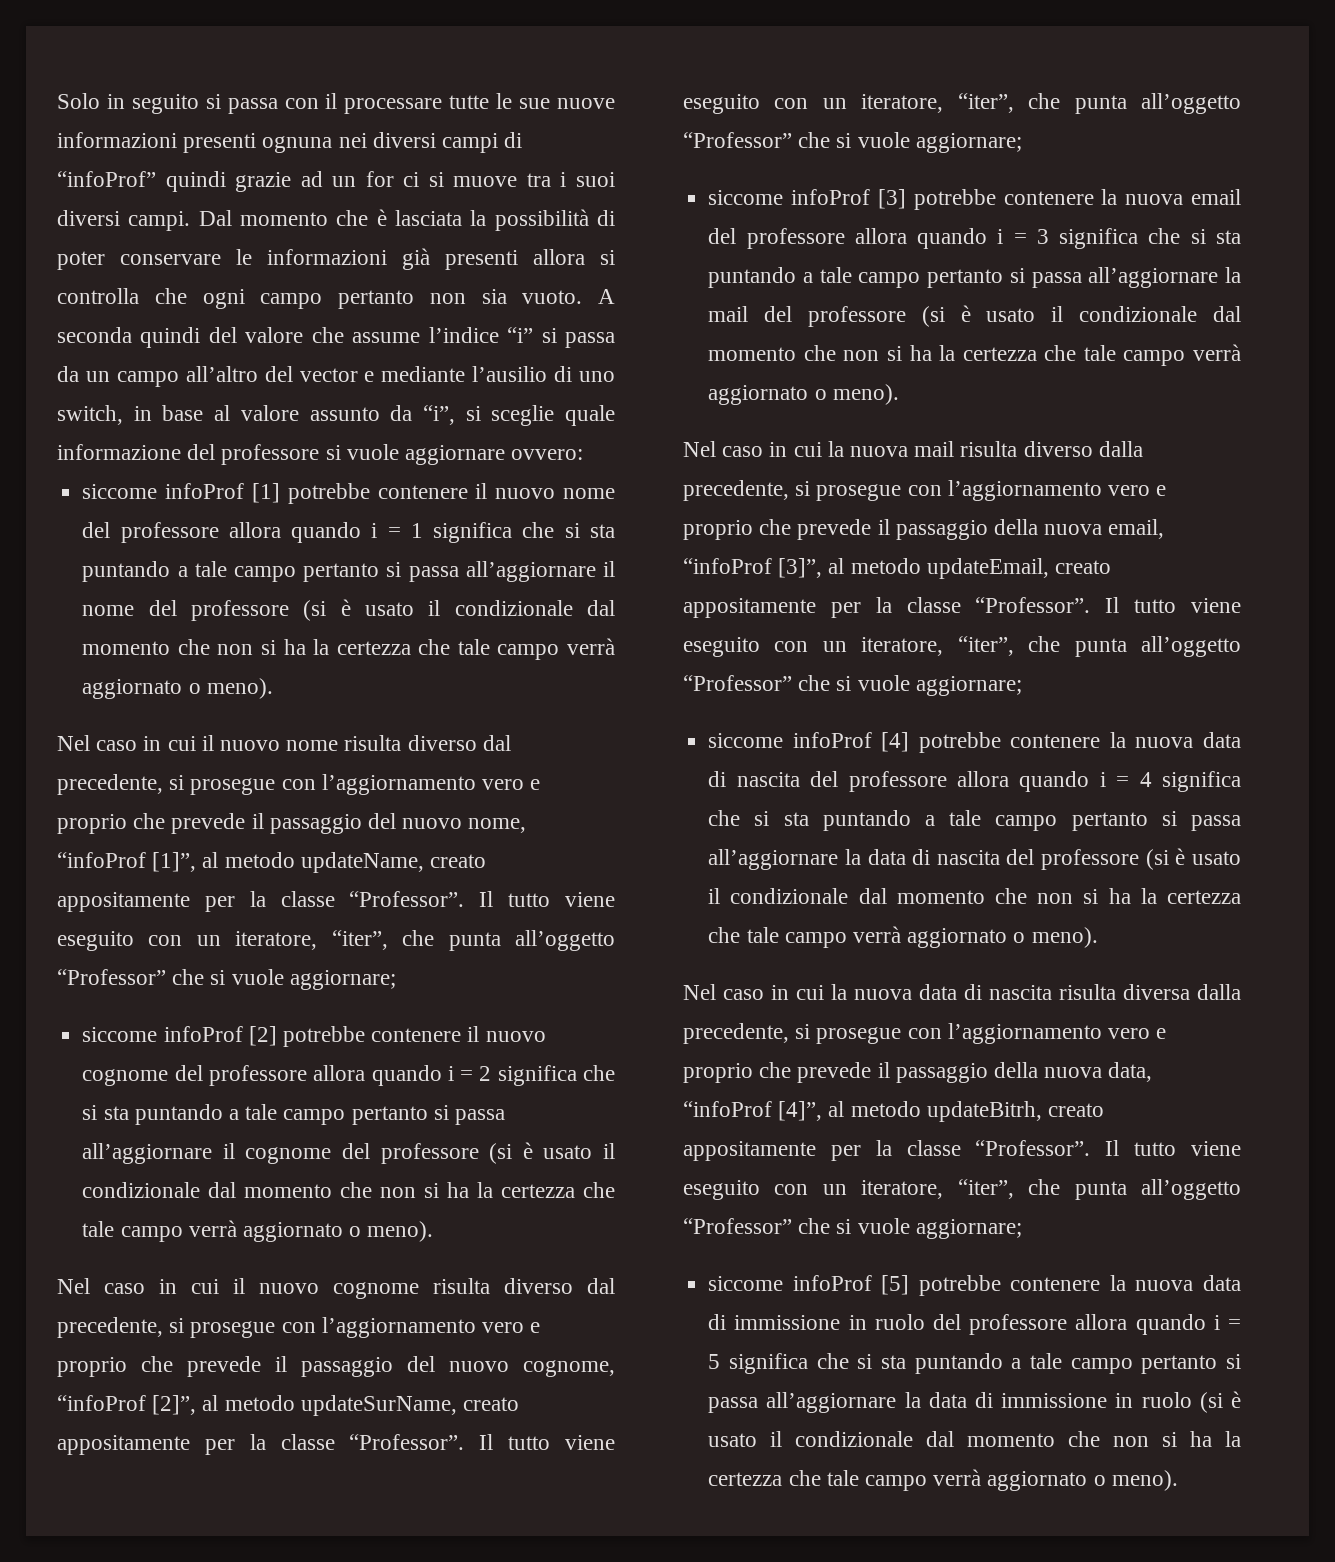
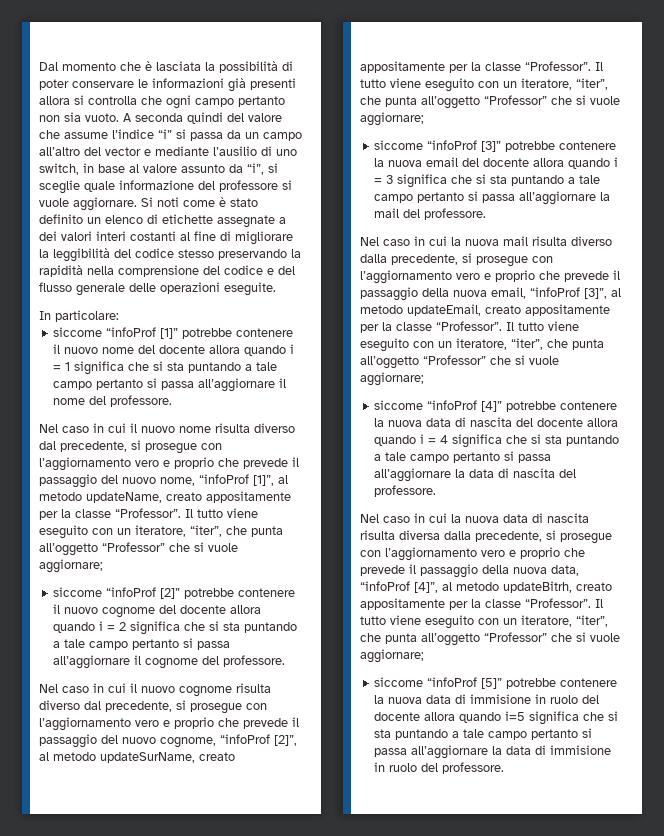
- Solo in seguito si passa con il processare tutte le sue nuove informazioni presenti ognuna nei diversi campi di “infoProf” quindi grazie ad un for ci si muove tra i suoi diversi campi.
- A seconda quindi del valore che assume l’indice “i” si passa da un campo all’altro del vector e mediante l’ausilio di uno switch, in base al valore assunto da “i”, si sceglie quale informazione del professore si vuole aggiornare ovvero:
- siccome infoProf [1] potrebbe contenere il nuovo nome del professore allora quando i = 1 significa che si sta puntando a tale campo pertanto si passa all’aggiornare il nome del professore (si è usato il condizionale dal momento che non si ha la certezza che tale campo verrà aggiornato o meno).
+ A seconda quindi del valore che assume l’indice “i” si passa da un campo all’altro del vector e mediante l’ausilio di uno switch, in base al valore assunto da “i”, si sceglie quale informazione del professore si vuole aggiornare. Si noti come è stato definito un elenco di etichette assegnate a dei valori interi costanti al fine di migliorare la leggibilità del codice stesso preservando la rapidità nella comprensione del codice e del flusso generale delle operazioni eseguite.
+ In particolare:
+ siccome “infoProf [1]” potrebbe contenere il nuovo nome del docente allora quando i = 1 significa che si sta puntando a tale campo pertanto si passa all’aggiornare il nome del professore.
- siccome infoProf [2] potrebbe contenere il nuovo cognome del professore allora quando i = 2 significa che si sta puntando a tale campo pertanto si passa all’aggiornare il cognome del professore (si è usato il condizionale dal momento che non si ha la certezza che tale campo verrà aggiornato o meno).
+ siccome “infoProf [2]” potrebbe contenere il nuovo cognome del docente allora quando i = 2 significa che si sta puntando a tale campo pertanto si passa all’aggiornare il cognome del professore.
- siccome infoProf [3] potrebbe contenere la nuova email del professore allora quando i = 3 significa che si sta puntando a tale campo pertanto si passa all’aggiornare la mail del professore (si è usato il condizionale dal momento che non si ha la certezza che tale campo verrà aggiornato o meno).
+ siccome “infoProf [3]” potrebbe contenere la nuova email del docente allora quando i = 3 significa che si sta puntando a tale campo pertanto si passa all’aggiornare la mail del professore.
- siccome infoProf [4] potrebbe contenere la nuova data di nascita del professore allora quando i = 4 significa che si sta puntando a tale campo pertanto si passa all’aggiornare la data di nascita del professore (si è usato il condizionale dal momento che non si ha la certezza che tale campo verrà aggiornato o meno).
+ siccome “infoProf [4]” potrebbe contenere la nuova data di nascita del docente allora quando i = 4 significa che si sta puntando a tale campo pertanto si passa all’aggiornare la data di nascita del professore.
- siccome infoProf [5] potrebbe contenere la nuova data di immissione in ruolo del professore allora quando i = 5 significa che si sta puntando a tale campo pertanto si passa all’aggiornare la data di immissione in ruolo (si è usato il condizionale dal momento che non si ha la certezza che tale campo verrà aggiornato o meno).
+ siccome “infoProf [5]” potrebbe contenere la nuova data di immisione in ruolo del docente allora quando i=5 significa che si sta puntando a tale campo pertanto si passa all’aggiornare la data di immisione in ruolo del professore.

